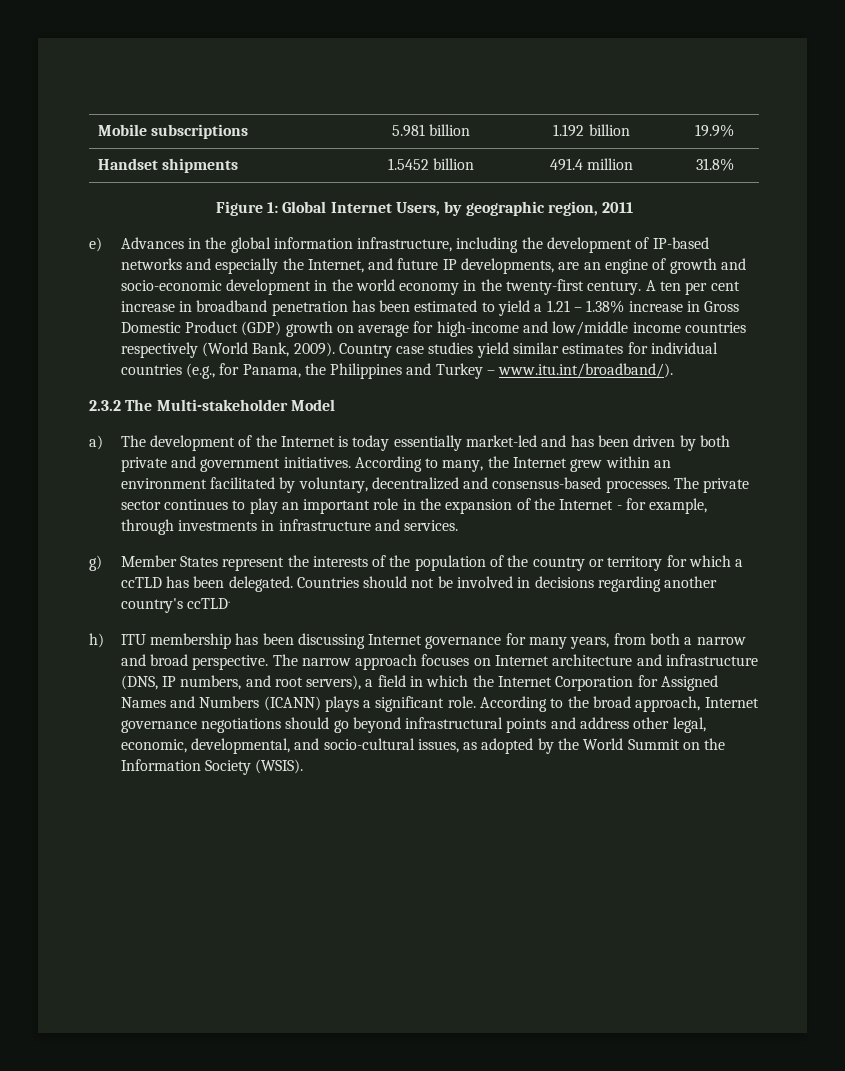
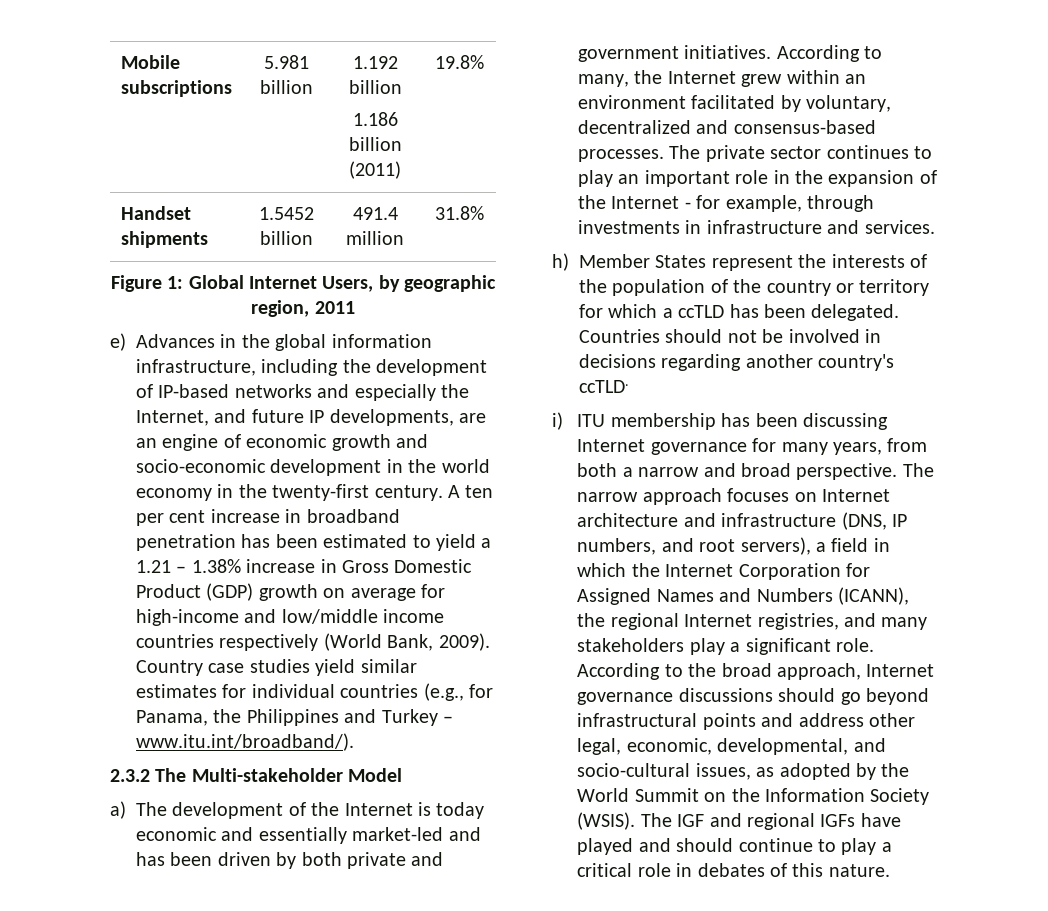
- Mobile subscriptions | 5.981 billion | 1.192 billion | 19.9%
+ Mobile subscriptions | 5.981 billion | 1.192 billion
+ 1.186 billion (2011) | 19.8%
- e) Advances in the global information infrastructure, including the development of IP-based networks and especially the Internet, and future IP developments, are an engine of growth and socio-economic development in the world economy in the twenty-first century.
+ e) Advances in the global information infrastructure, including the development of IP-based networks and especially the Internet, and future IP developments, are an engine of economic growth and socio-economic development in the world economy in the twenty-first century.
- a) The development of the Internet is today essentially market-led and has been driven by both private and government initiatives.
+ a) The development of the Internet is today economic and essentially market-led and has been driven by both private and government initiatives.
- g) Member States represent the interests of the population of the country or territory for which a ccTLD has been delegated.
+ h) Member States represent the interests of the population of the country or territory for which a ccTLD has been delegated.
- h) ITU membership has been discussing Internet governance for many years, from both a narrow and broad perspective.
+ i) ITU membership has been discussing Internet governance for many years, from both a narrow and broad perspective.
- The narrow approach focuses on Internet architecture and infrastructure (DNS, IP numbers, and root servers), a field in which the Internet Corporation for Assigned Names and Numbers (ICANN) plays a significant role.
+ The narrow approach focuses on Internet architecture and infrastructure (DNS, IP numbers, and root servers), a field in which the Internet Corporation for Assigned Names and Numbers (ICANN), the regional Internet registries, and many stakeholders play a significant role.
- According to the broad approach, Internet governance negotiations should go beyond infrastructural points and address other legal, economic, developmental, and socio-cultural issues, as adopted by the World Summit on the Information Society (WSIS).
+ According to the broad approach, Internet governance discussions should go beyond infrastructural points and address other legal, economic, developmental, and socio-cultural issues, as adopted by the World Summit on the Information Society (WSIS).
+ The IGF and regional IGFs have played and should continue to play a critical role in debates of this nature.

